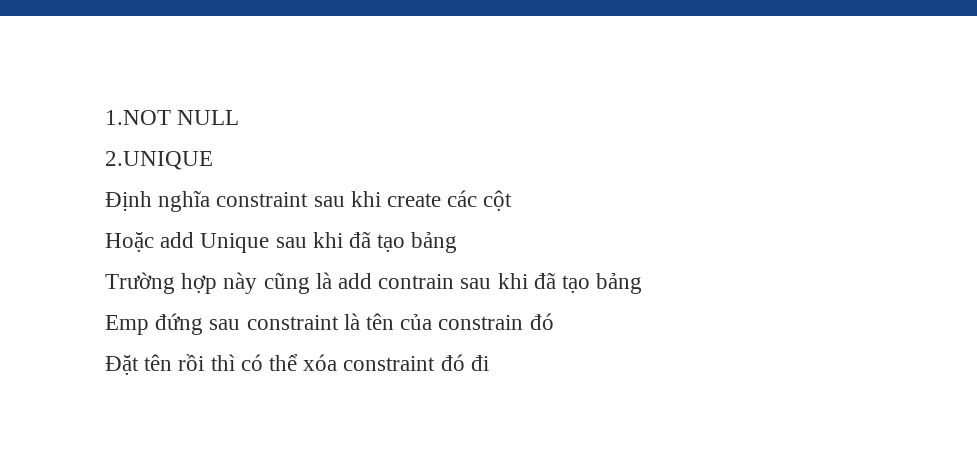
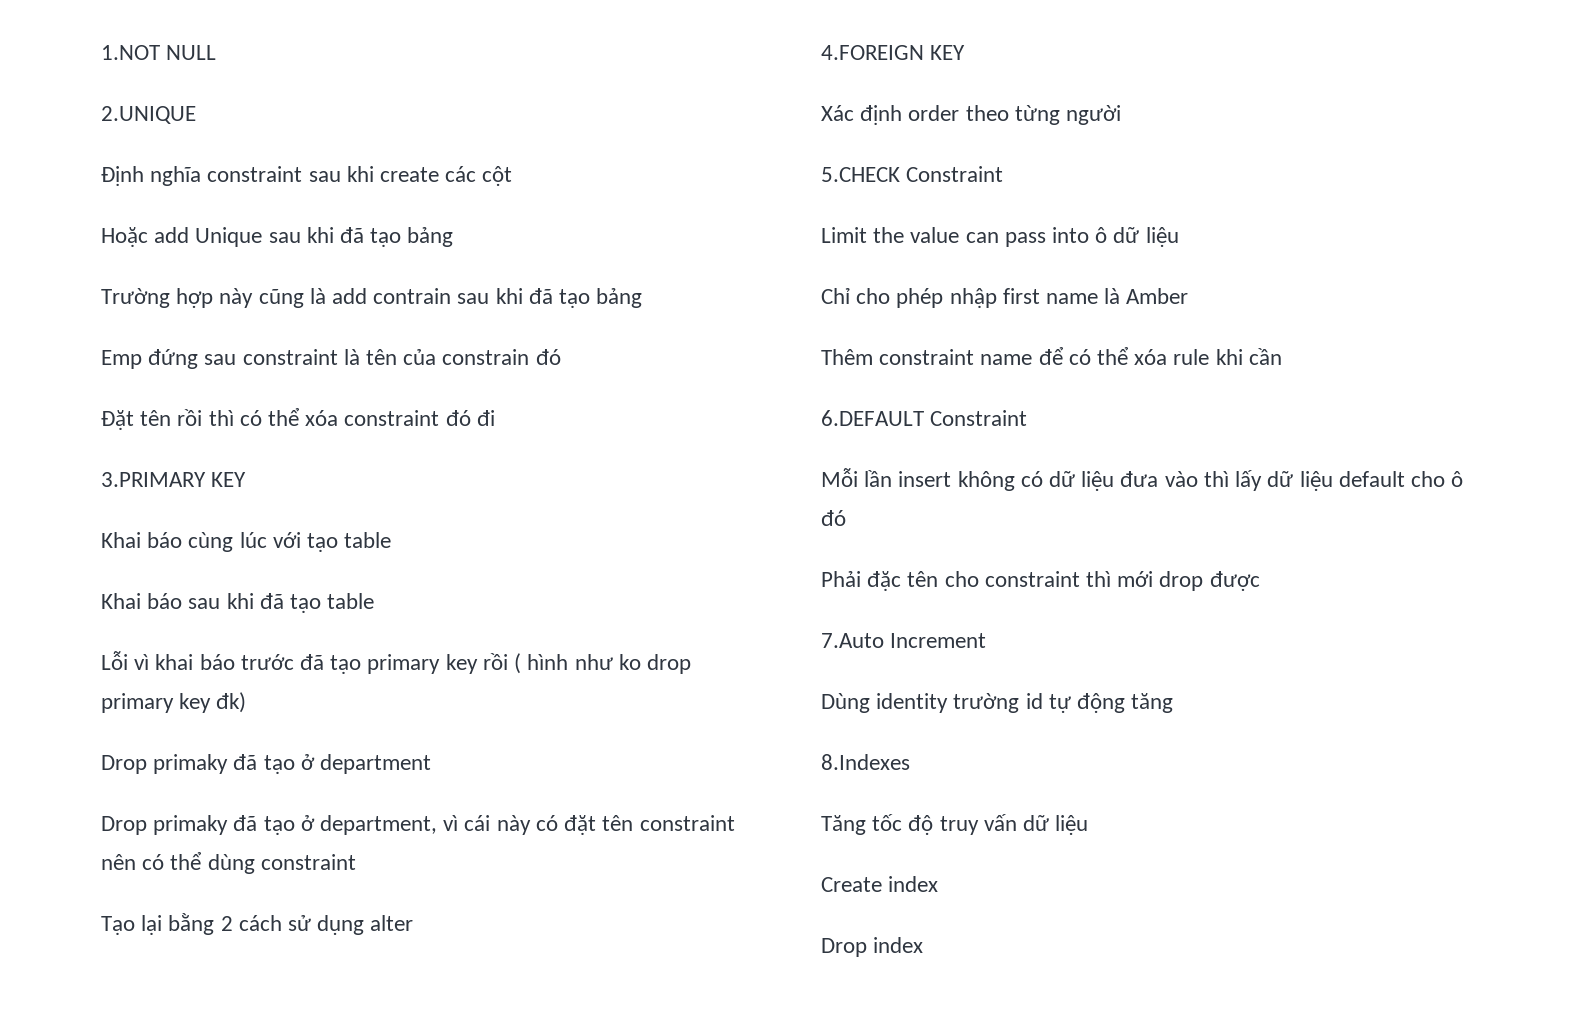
+ 3.PRIMARY KEY
+ Khai báo cùng lúc với tạo table
+ Khai báo sau khi đã tạo table
+ Lỗi vì khai báo trước đã tạo primary key rồi ( hình như ko drop primary key đk)
+ Drop primaky đã tạo ở department
+ Drop primaky đã tạo ở department, vì cái này có đặt tên constraint nên có thể dùng constraint
+ Tạo lại bằng 2 cách sử dụng alter
+ 4.FOREIGN KEY
+ Xác định order theo từng người
+ 5.CHECK Constraint
+ Limit the value can pass into ô dữ liệu
+ Chỉ cho phép nhập first name là Amber
+ Thêm constraint name để có thể xóa rule khi cần
+ 6.DEFAULT Constraint
+ Mỗi lần insert không có dữ liệu đưa vào thì lấy dữ liệu default cho ô đó
+ Phải đặc tên cho constraint thì mới drop được
+ 7.Auto Increment
+ Dùng identity trường id tự động tăng
+ 8.Indexes
+ Tăng tốc độ truy vấn dữ liệu
+ Create index
+ Drop index

